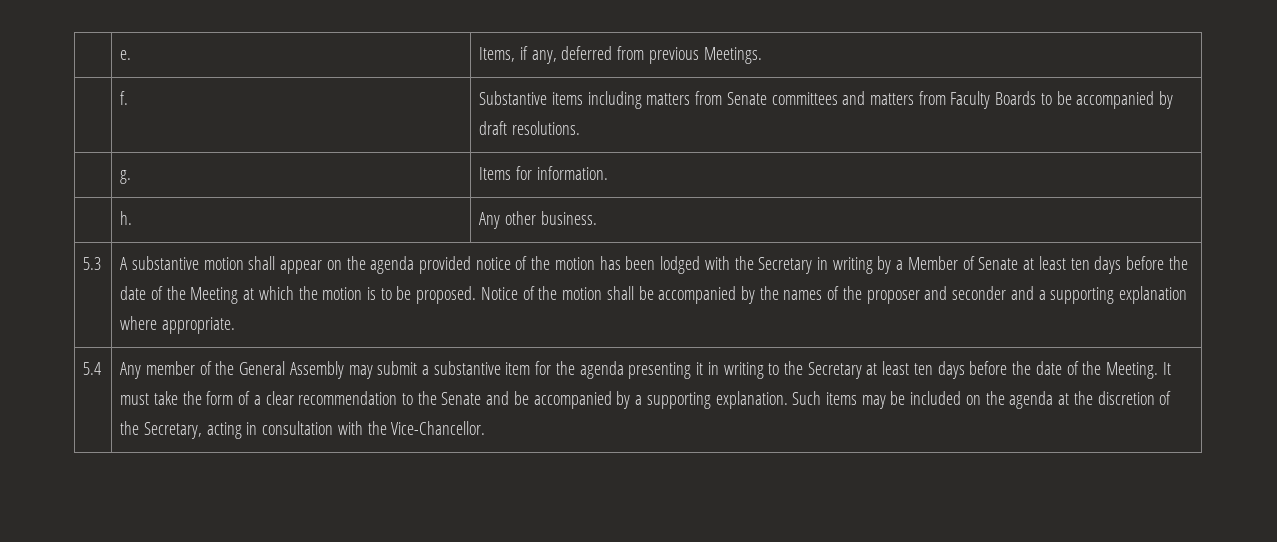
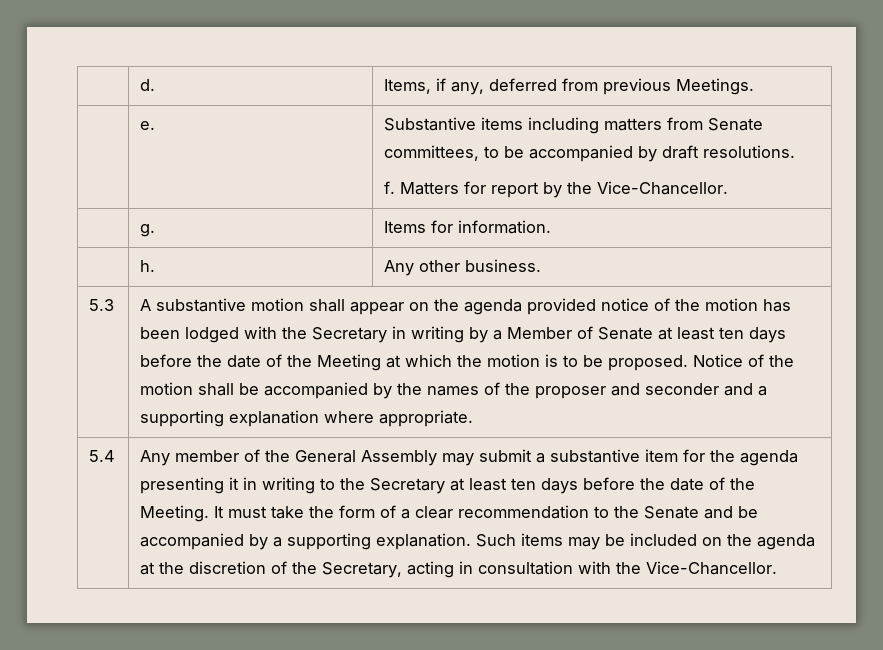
- | e. | Items, if any, deferred from previous Meetings.
+ | d. | Items, if any, deferred from previous Meetings.
- | f. | Substantive items including matters from Senate committees and matters from Faculty Boards to be accompanied by draft resolutions.
+ | e. | Substantive items including matters from Senate committees, to be accompanied by draft resolutions.
+ f. Matters for report by the Vice-Chancellor.

